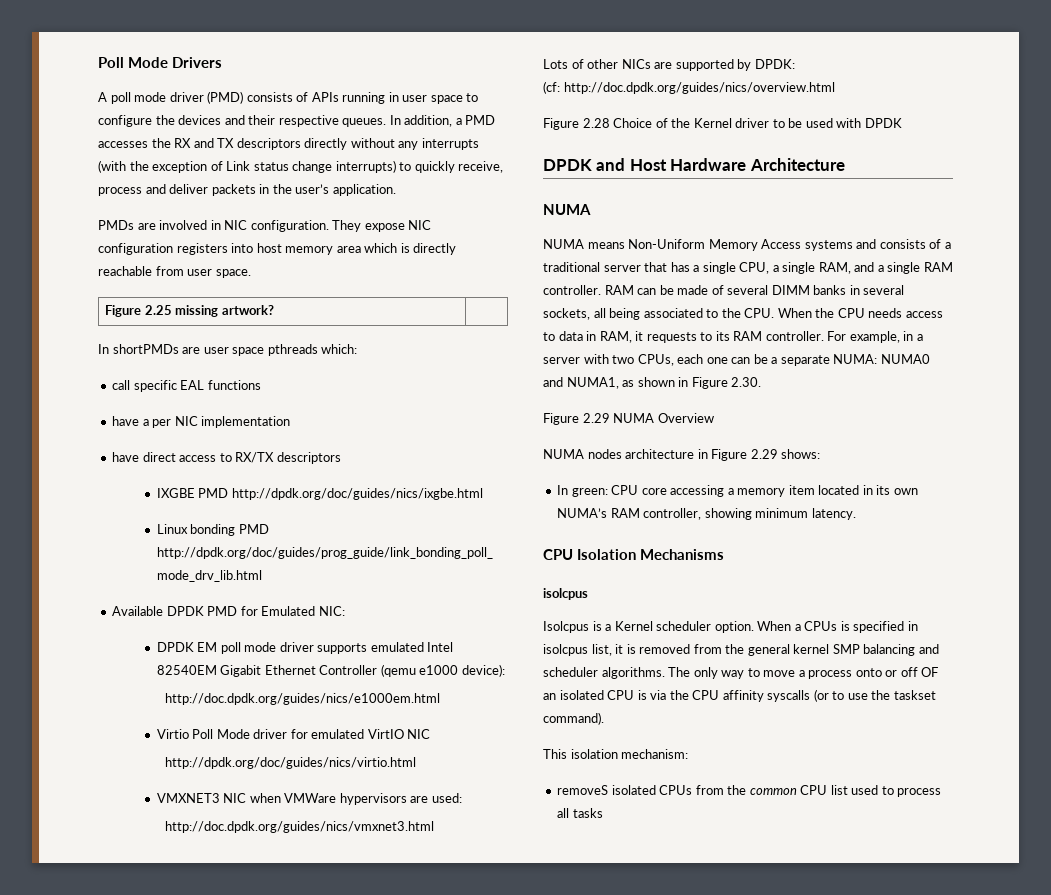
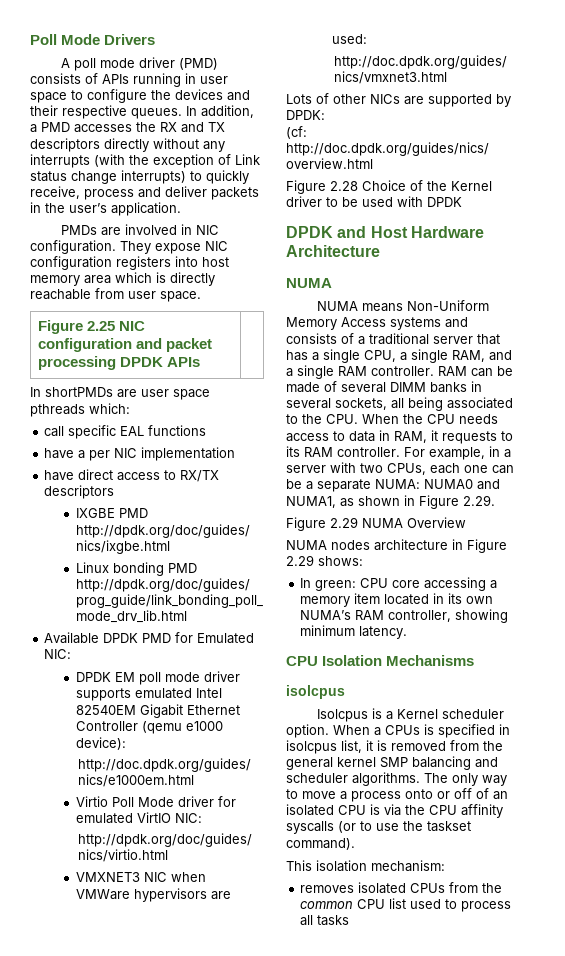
- Figure 2.25 missing artwork? |
+ Figure 2.25 NIC configuration and packet processing DPDK APIs |
- Virtio Poll Mode driver for emulated VirtIO NIC
+ Virtio Poll Mode driver for emulated VirtIO NIC:
- For example, in a server with two CPUs, each one can be a separate NUMA: NUMA0 and NUMA1, as shown in Figure 2.30.
+ For example, in a server with two CPUs, each one can be a separate NUMA: NUMA0 and NUMA1, as shown in Figure 2.29.
- The only way to move a process onto or off OF an isolated CPU is via the CPU affinity syscalls (or to use the taskset command).
+ The only way to move a process onto or off of an isolated CPU is via the CPU affinity syscalls (or to use the taskset command).
- removeS isolated CPUs from the common CPU list used to process all tasks
+ removes isolated CPUs from the common CPU list used to process all tasks

